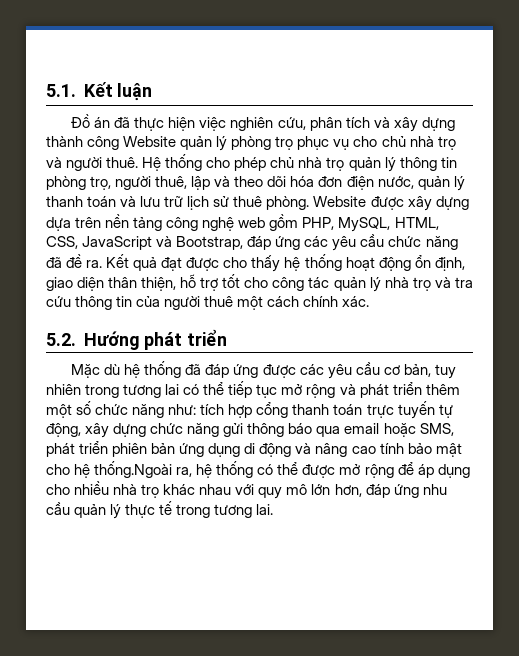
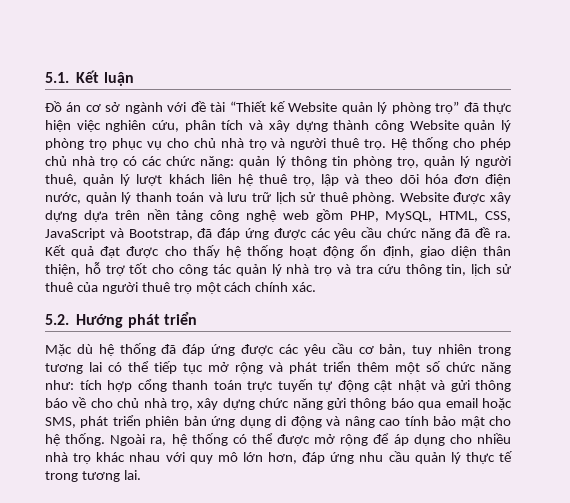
- Đồ án đã thực hiện việc nghiên cứu, phân tích và xây dựng thành công Website quản lý phòng trọ phục vụ cho chủ nhà trọ và người thuê.
+ Đồ án cơ sở ngành với đề tài “Thiết kế Website quản lý phòng trọ” đã thực hiện việc nghiên cứu, phân tích và xây dựng thành công Website quản lý phòng trọ phục vụ cho chủ nhà trọ và người thuê trọ.
- Hệ thống cho phép chủ nhà trọ quản lý thông tin phòng trọ, người thuê, lập và theo dõi hóa đơn điện nước, quản lý thanh toán và lưu trữ lịch sử thuê phòng.
+ Hệ thống cho phép chủ nhà trọ có các chức năng: quản lý thông tin phòng trọ, quản lý người thuê, quản lý lượt khách liên hệ thuê trọ, lập và theo dõi hóa đơn điện nước, quản lý thanh toán và lưu trữ lịch sử thuê phòng.
- Website được xây dựng dựa trên nền tảng công nghệ web gồm PHP, MySQL, HTML, CSS, JavaScript và Bootstrap, đáp ứng các yêu cầu chức năng đã đề ra.
+ Website được xây dựng dựa trên nền tảng công nghệ web gồm PHP, MySQL, HTML, CSS, JavaScript và Bootstrap, đã đáp ứng được các yêu cầu chức năng đã đề ra.
- Kết quả đạt được cho thấy hệ thống hoạt động ổn định, giao diện thân thiện, hỗ trợ tốt cho công tác quản lý nhà trọ và tra cứu thông tin của người thuê một cách chính xác.
+ Kết quả đạt được cho thấy hệ thống hoạt động ổn định, giao diện thân thiện, hỗ trợ tốt cho công tác quản lý nhà trọ và tra cứu thông tin, lịch sử thuê của người thuê trọ một cách chính xác.
- tích hợp cổng thanh toán trực tuyến tự động, xây dựng chức năng gửi thông báo qua email hoặc SMS, phát triển phiên bản ứng dụng di động và nâng cao tính bảo mật cho hệ thống.Ngoài ra, hệ thống có thể được mở rộng để áp dụng cho nhiều nhà trọ khác nhau với quy mô lớn hơn, đáp ứng nhu cầu quản lý thực tế trong tương lai.
+ tích hợp cổng thanh toán trực tuyến tự động cật nhật và gửi thông báo về cho chủ nhà trọ, xây dựng chức năng gửi thông báo qua email hoặc SMS, phát triển phiên bản ứng dụng di động và nâng cao tính bảo mật cho hệ thống. Ngoài ra, hệ thống có thể được mở rộng để áp dụng cho nhiều nhà trọ khác nhau với quy mô lớn hơn, đáp ứng nhu cầu quản lý thực tế trong tương lai.

